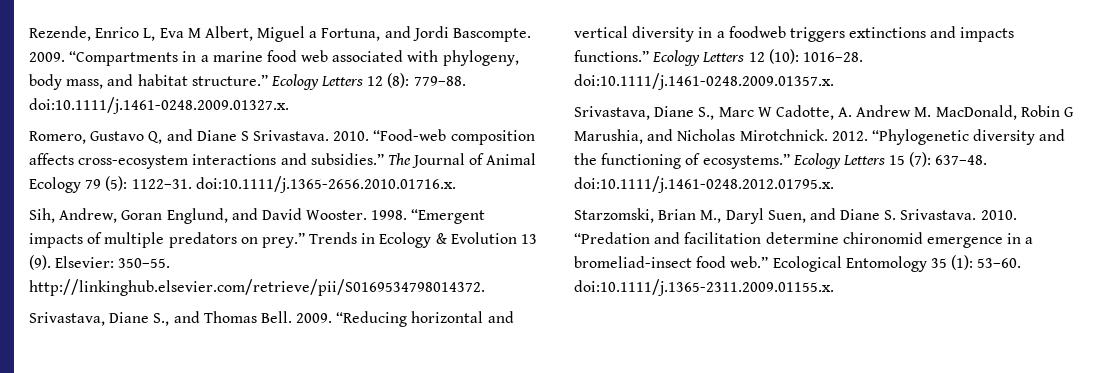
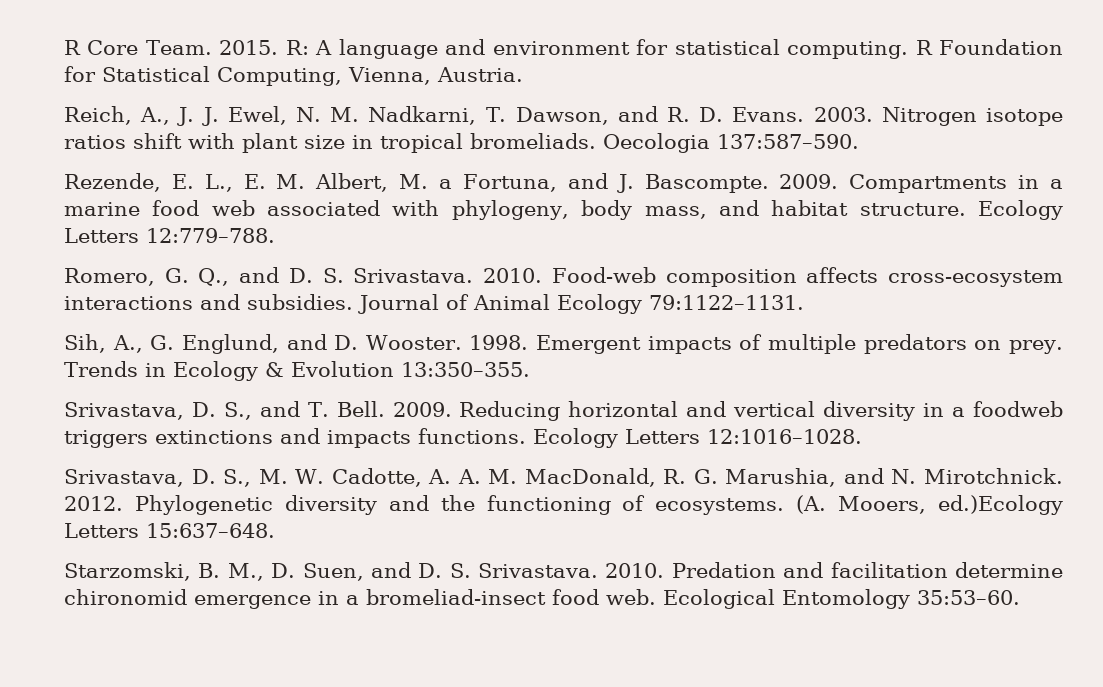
- Rezende, Enrico L, Eva M Albert, Miguel a Fortuna, and Jordi Bascompte.
+ R Core Team. 2015. R: A language and environment for statistical computing. R Foundation for Statistical Computing, Vienna, Austria.
+ Reich, A., J. J. Ewel, N. M. Nadkarni, T. Dawson, and R. D. Evans. 2003. Nitrogen isotope ratios shift with plant size in tropical bromeliads. Oecologia 137:587–590.
+ Rezende, E. L., E. M. Albert, M. a Fortuna, and J. Bascompte.
- “Compartments in a marine food web associated with phylogeny, body mass, and habitat structure.” Ecology Letters 12 (8): 779–88. doi:10.1111/j.1461-0248.2009.01327.x.
- Romero, Gustavo Q, and Diane S Srivastava. 2010. “Food-web composition affects cross-ecosystem interactions and subsidies.” The Journal of Animal Ecology 79 (5): 1122–31. doi:10.1111/j.1365-2656.2010.01716.x.
+ Compartments in a marine food web associated with phylogeny, body mass, and habitat structure. Ecology Letters 12:779–788.
+ Romero, G. Q., and D. S. Srivastava. 2010. Food-web composition affects cross-ecosystem interactions and subsidies. Journal of Animal Ecology 79:1122–1131.
- Sih, Andrew, Goran Englund, and David Wooster.
+ Sih, A., G. Englund, and D. Wooster.
- “Emergent impacts of multiple predators on prey.”
+ Emergent impacts of multiple predators on prey.
- Trends in Ecology & Evolution 13 (9). Elsevier: 350–55. http://linkinghub.elsevier.com/retrieve/pii/S0169534798014372.
- Srivastava, Diane S., and Thomas Bell.
+ Trends in Ecology & Evolution 13:350–355.
+ Srivastava, D. S., and T. Bell.
- “Reducing horizontal and vertical diversity in a foodweb triggers extinctions and impacts functions.” Ecology Letters 12 (10): 1016–28. doi:10.1111/j.1461-0248.2009.01357.x.
- Srivastava, Diane S., Marc W Cadotte, A. Andrew M. MacDonald, Robin G Marushia, and Nicholas Mirotchnick.
+ Reducing horizontal and vertical diversity in a foodweb triggers extinctions and impacts functions. Ecology Letters 12:1016–1028.
+ Srivastava, D. S., M. W. Cadotte, A. A. M. MacDonald, R. G. Marushia, and N. Mirotchnick.
- “Phylogenetic diversity and the functioning of ecosystems.” Ecology Letters 15 (7): 637–48. doi:10.1111/j.1461-0248.2012.01795.x.
- Starzomski, Brian M., Daryl Suen, and Diane S. Srivastava. 2010. “Predation and facilitation determine chironomid emergence in a bromeliad-insect food web.”
+ Phylogenetic diversity and the functioning of ecosystems. (A. Mooers, ed.)Ecology Letters 15:637–648.
+ Starzomski, B. M., D. Suen, and D. S. Srivastava. 2010. Predation and facilitation determine chironomid emergence in a bromeliad-insect food web.
- Ecological Entomology 35 (1): 53–60. doi:10.1111/j.1365-2311.2009.01155.x.
+ Ecological Entomology 35:53–60.

